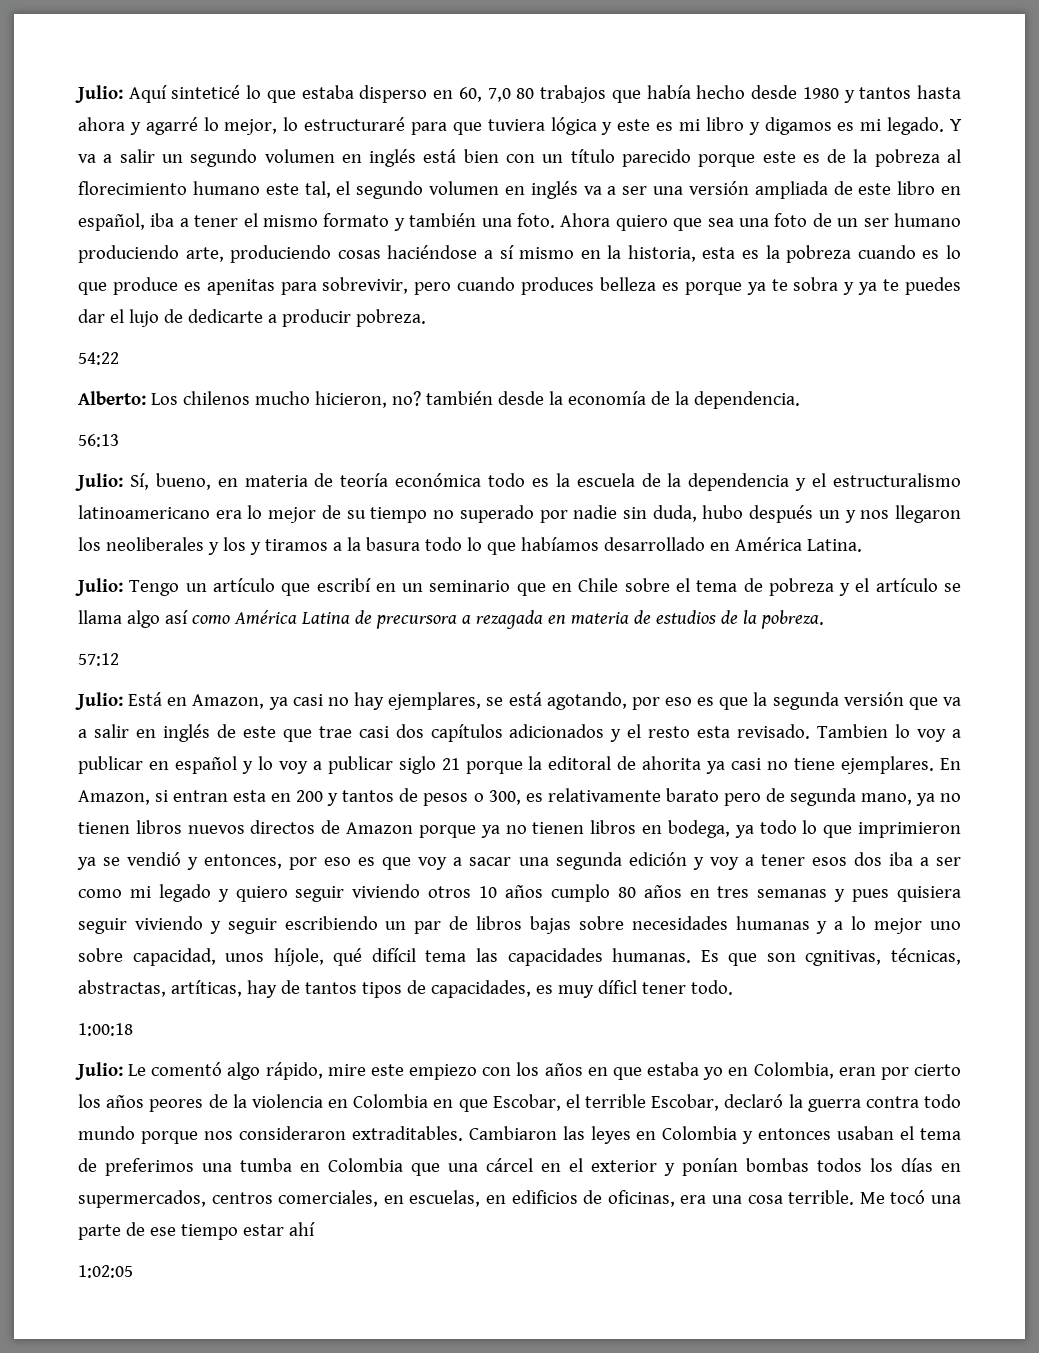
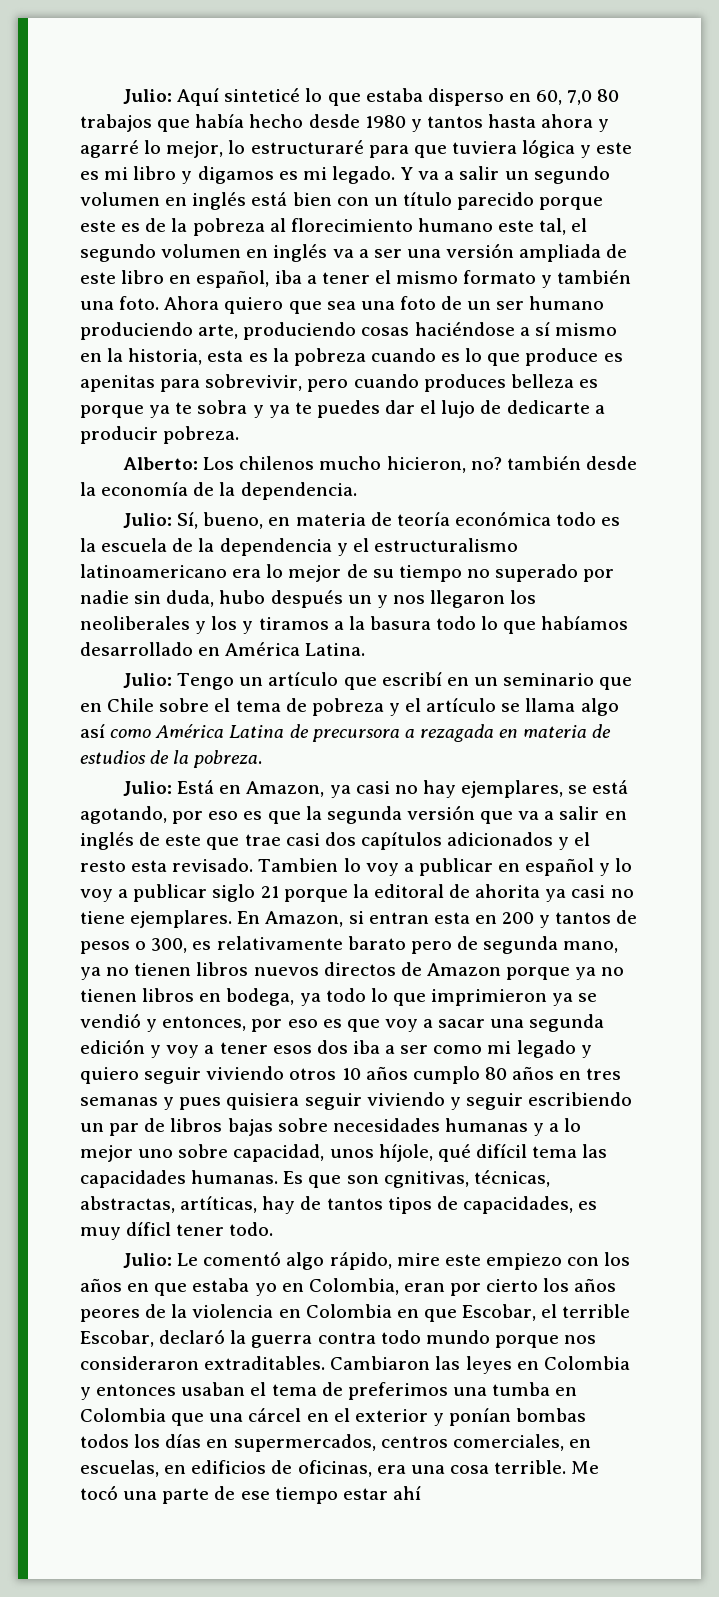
- 54:22
- 56:13
- 57:12
- 1:00:18
- 1:02:05

